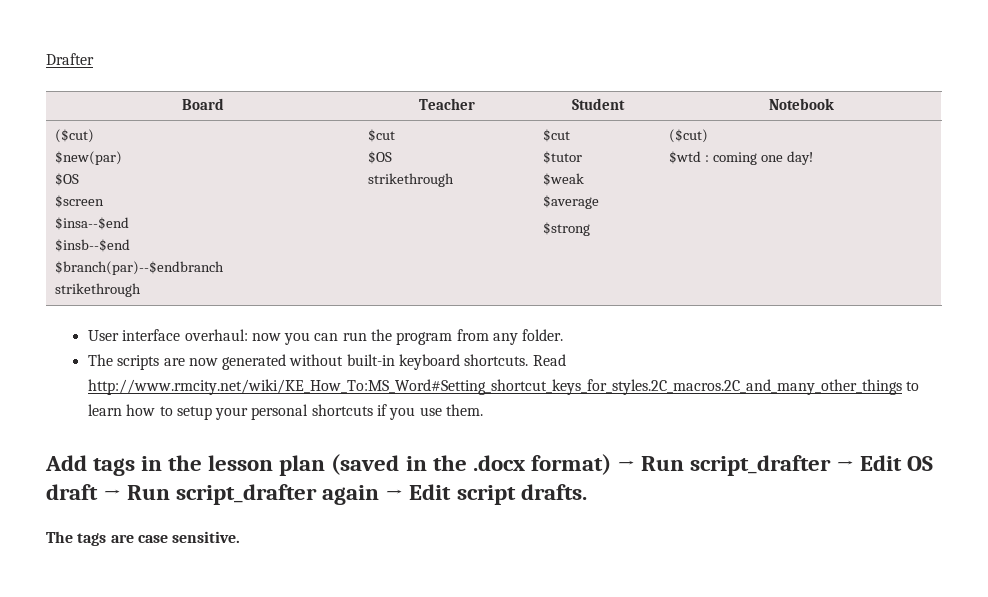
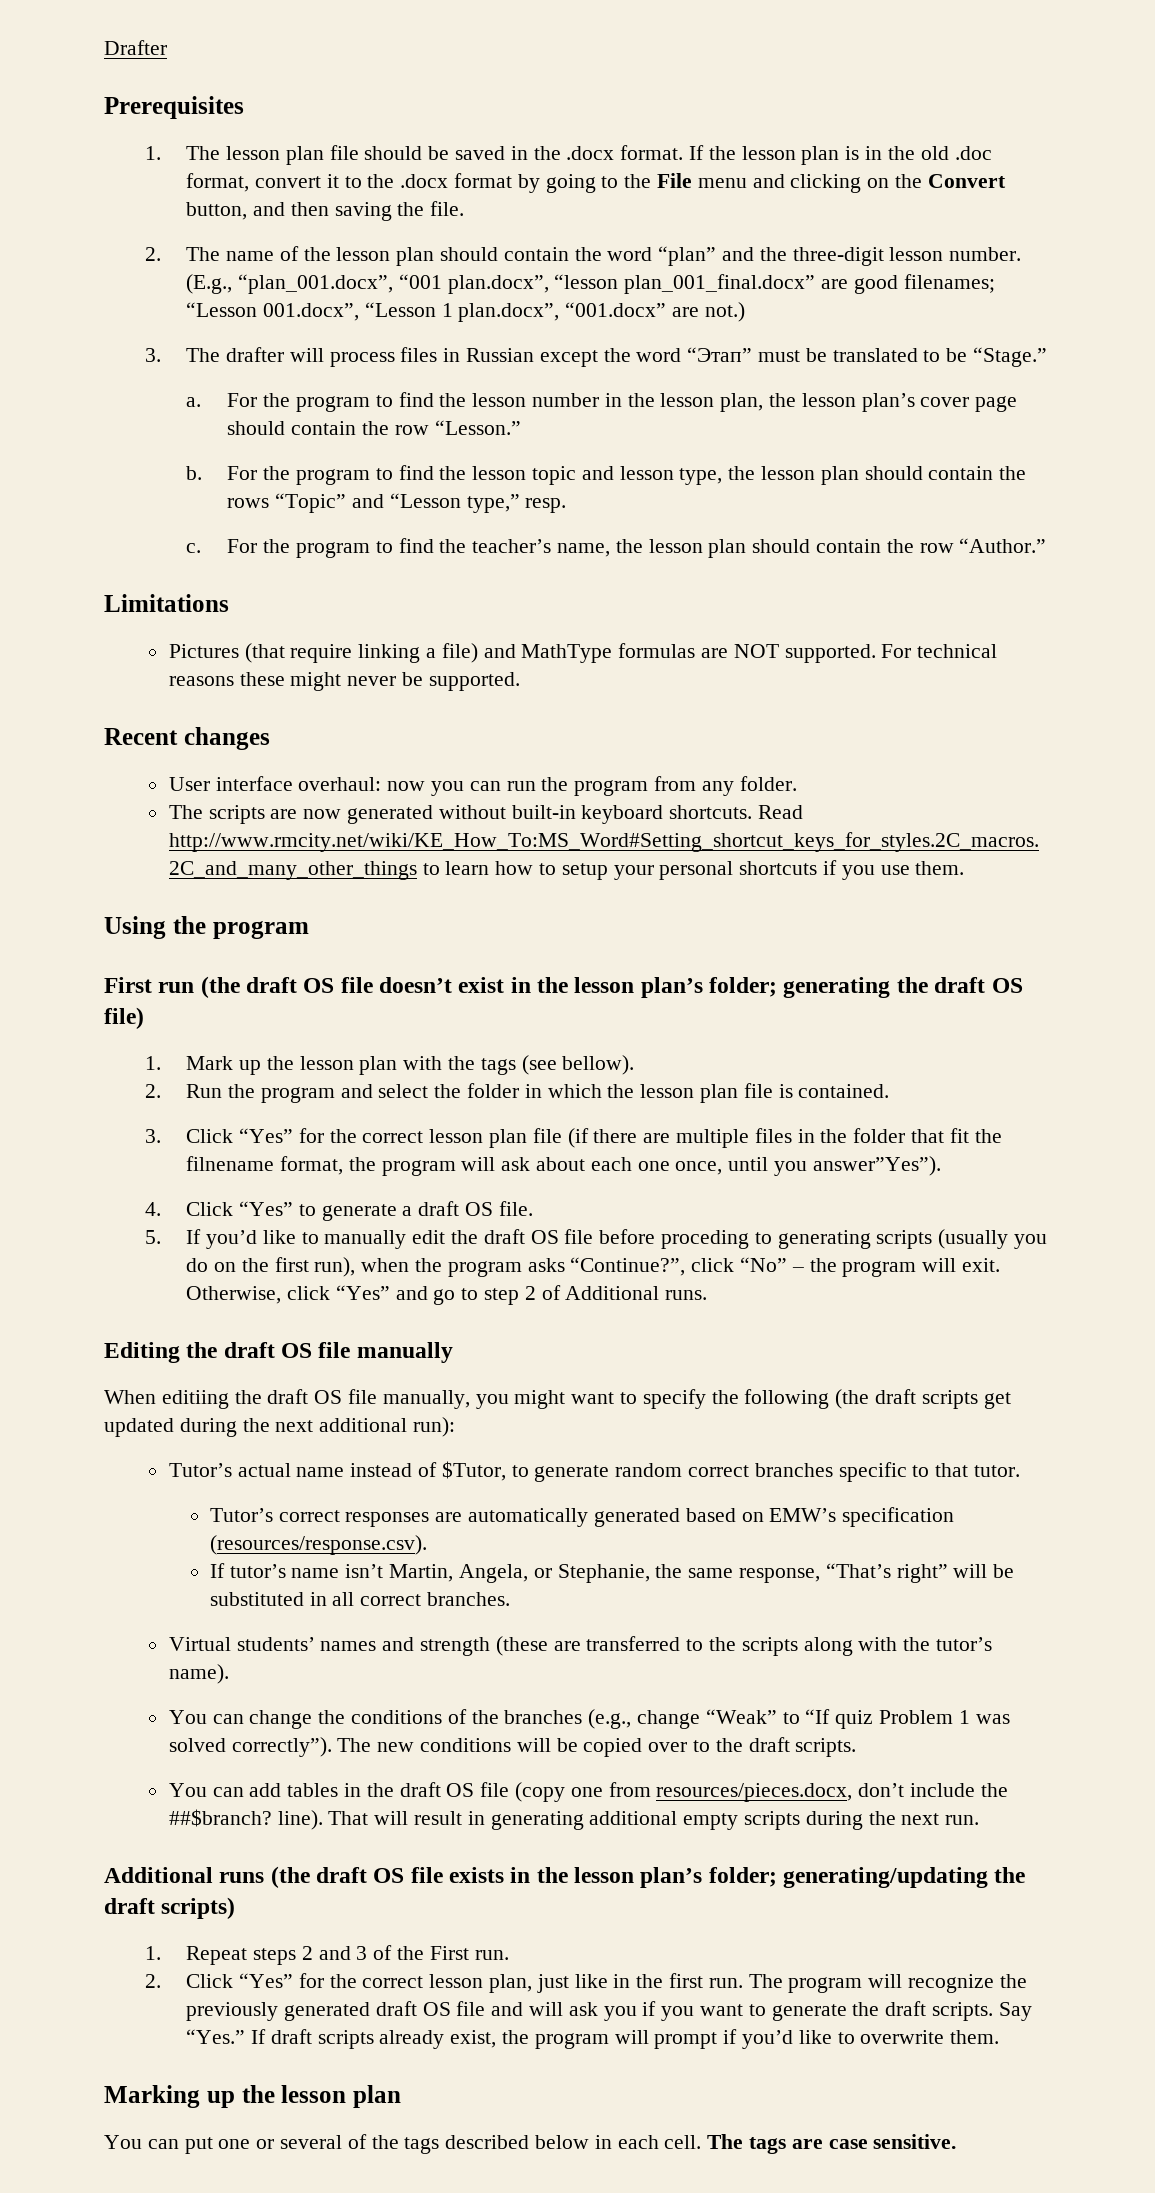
- Board | Teacher | Student | Notebook
- ($cut)
- $new(par)
- $OS
- $screen
- $insa--$end
- $insb--$end
- $branch(par)--$endbranch
- strikethrough | $cut
- $OS
- strikethrough | $cut
- $tutor
- $weak
- $average
- $strong | ($cut)
- $wtd : coming one day!
+ Prerequisites
+ 1. The lesson plan file should be saved in the .docx format. If the lesson plan is in the old .doc format, convert it to the .docx format by going to the File menu and clicking on the Convert button, and then saving the file.
+ 2. The name of the lesson plan should contain the word “plan” and the three-digit lesson number. (E.g., “plan_001.docx”, “001 plan.docx”, “lesson plan_001_final.docx” are good filenames; “Lesson 001.docx”, “Lesson 1 plan.docx”, “001.docx” are not.)
+ 3. The drafter will process files in Russian except the word “Этап” must be translated to be “Stage.”
+ a. For the program to find the lesson number in the lesson plan, the lesson plan’s cover page should contain the row “Lesson.”
+ b. For the program to find the lesson topic and lesson type, the lesson plan should contain the rows “Topic” and “Lesson type,” resp.
+ c. For the program to find the teacher’s name, the lesson plan should contain the row “Author.”
+ Limitations
+ Pictures (that require linking a file) and MathType formulas are NOT supported. For technical reasons these might never be supported.
+ Recent changes
- Add tags in the lesson plan (saved in the .docx format) → Run script_drafter → Edit OS draft → Run script_drafter again → Edit script drafts.
- The tags are case sensitive.
+ Using the program
+ First run (the draft OS file doesn’t exist in the lesson plan’s folder; generating the draft OS file)
+ 1. Mark up the lesson plan with the tags (see bellow).
+ 2. Run the program and select the folder in which the lesson plan file is contained.
+ 3. Click “Yes” for the correct lesson plan file (if there are multiple files in the folder that fit the filnename format, the program will ask about each one once, until you answer”Yes”).
+ 4. Click “Yes” to generate a draft OS file.
+ 5. If you’d like to manually edit the draft OS file before proceding to generating scripts (usually you do on the first run), when the program asks “Continue?”, click “No” – the program will exit. Otherwise, click “Yes” and go to step 2 of Additional runs.
+ Editing the draft OS file manually
+ When editiing the draft OS file manually, you might want to specify the following (the draft scripts get updated during the next additional run):
+ Tutor’s actual name instead of $Tutor, to generate random correct branches specific to that tutor.
+ Tutor’s correct responses are automatically generated based on EMW’s specification (resources/response.csv).
+ If tutor’s name isn’t Martin, Angela, or Stephanie, the same response, “That’s right” will be substituted in all correct branches.
+ Virtual students’ names and strength (these are transferred to the scripts along with the tutor’s name).
+ You can change the conditions of the branches (e.g., change “Weak” to “If quiz Problem 1 was solved correctly”). The new conditions will be copied over to the draft scripts.
+ You can add tables in the draft OS file (copy one from resources/pieces.docx, don’t include the ##$branch? line). That will result in generating additional empty scripts during the next run.
+ Additional runs (the draft OS file exists in the lesson plan’s folder; generating/updating the draft scripts)
+ 1. Repeat steps 2 and 3 of the First run.
+ 2. Click “Yes” for the correct lesson plan, just like in the first run. The program will recognize the previously generated draft OS file and will ask you if you want to generate the draft scripts. Say “Yes.” If draft scripts already exist, the program will prompt if you’d like to overwrite them.
+ Marking up the lesson plan
+ You can put one or several of the tags described below in each cell. The tags are case sensitive.

